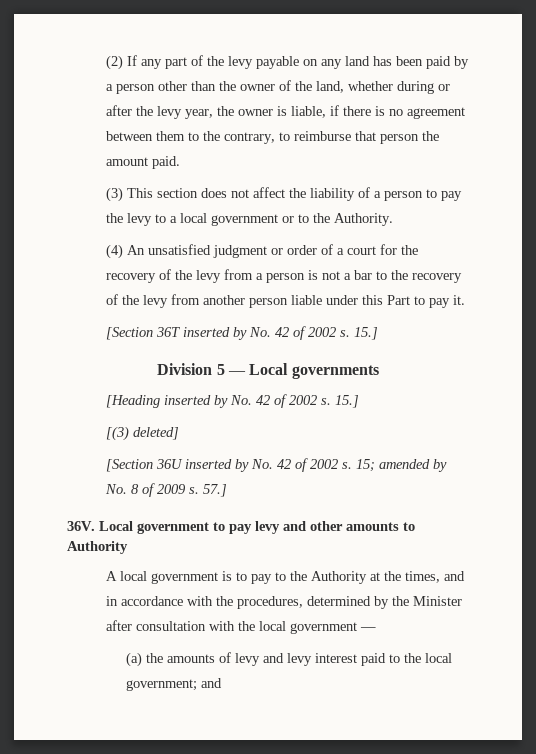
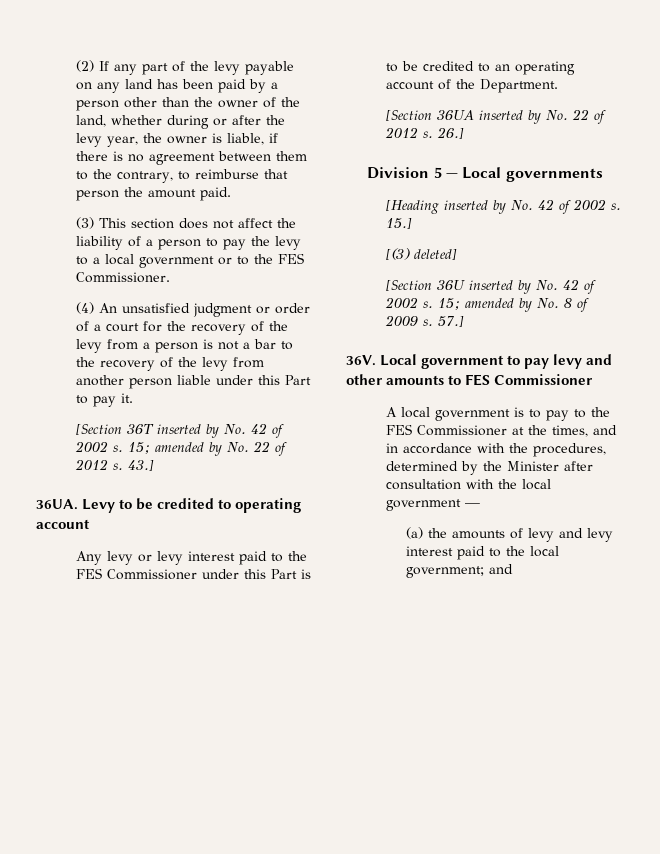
- (3) This section does not affect the liability of a person to pay the levy to a local government or to the Authority.
+ (3) This section does not affect the liability of a person to pay the levy to a local government or to the FES Commissioner.
- [Section 36T inserted by No. 42 of 2002 s. 15.]
+ [Section 36T inserted by No. 42 of 2002 s. 15; amended by No. 22 of 2012 s. 43.]
+ 36UA. Levy to be credited to operating account
+ Any levy or levy interest paid to the FES Commissioner under this Part is to be credited to an operating account of the Department.
+ [Section 36UA inserted by No. 22 of 2012 s. 26.]
- Local government to pay levy and other amounts to Authority
+ Local government to pay levy and other amounts to FES Commissioner
- A local government is to pay to the Authority at the times, and in accordance with the procedures, determined by the Minister after consultation with the local government —
+ A local government is to pay to the FES Commissioner at the times, and in accordance with the procedures, determined by the Minister after consultation with the local government —

